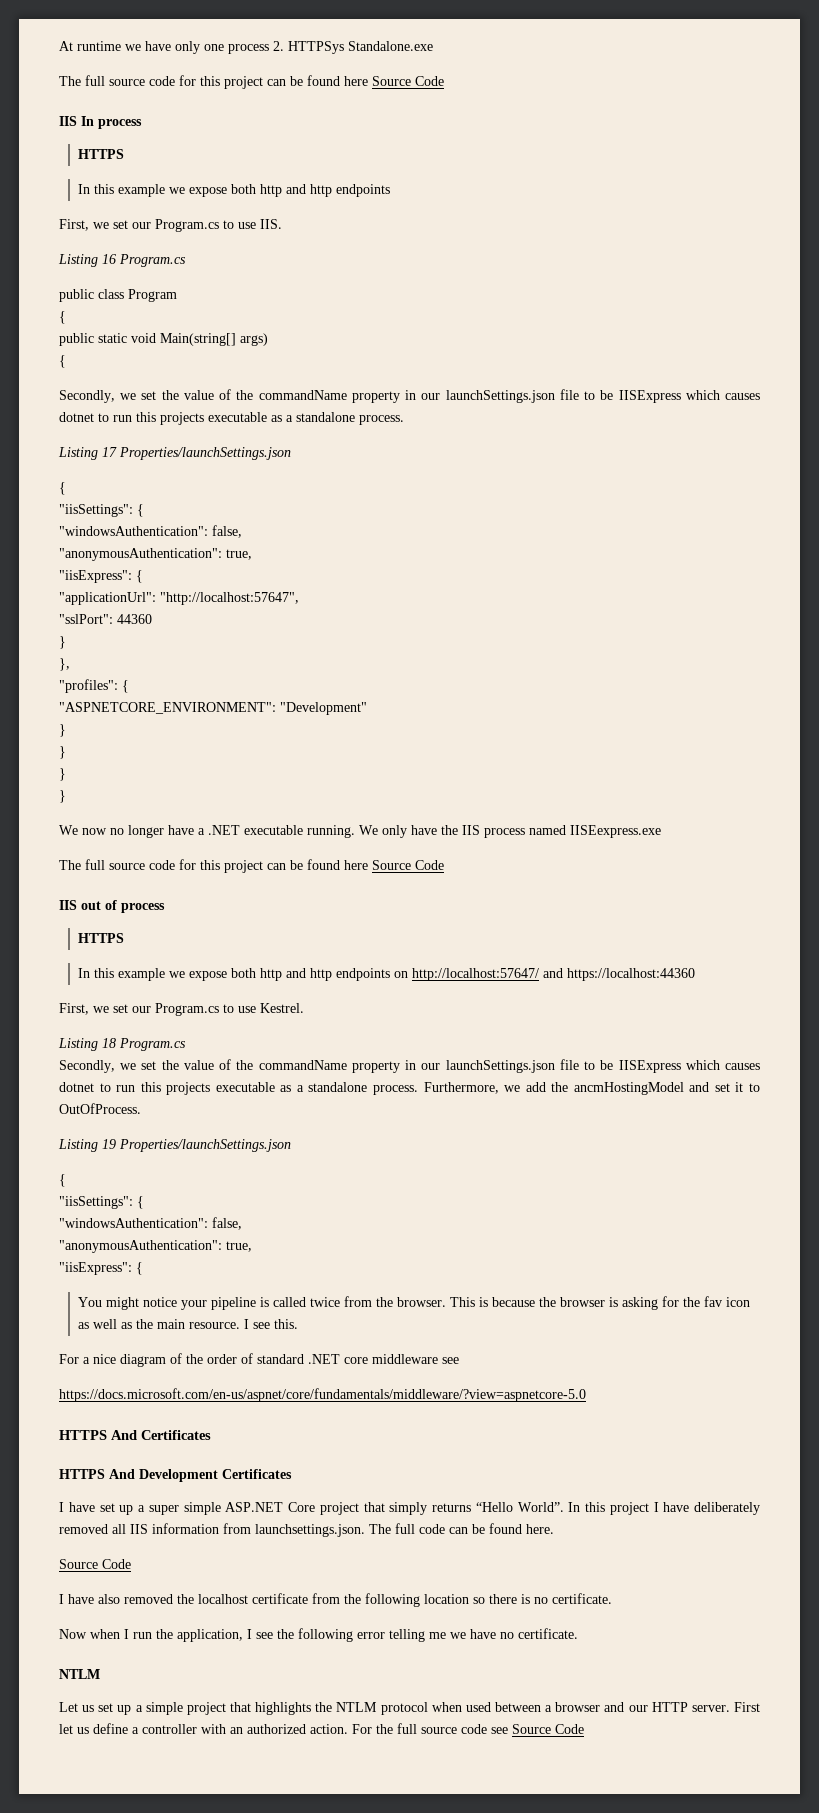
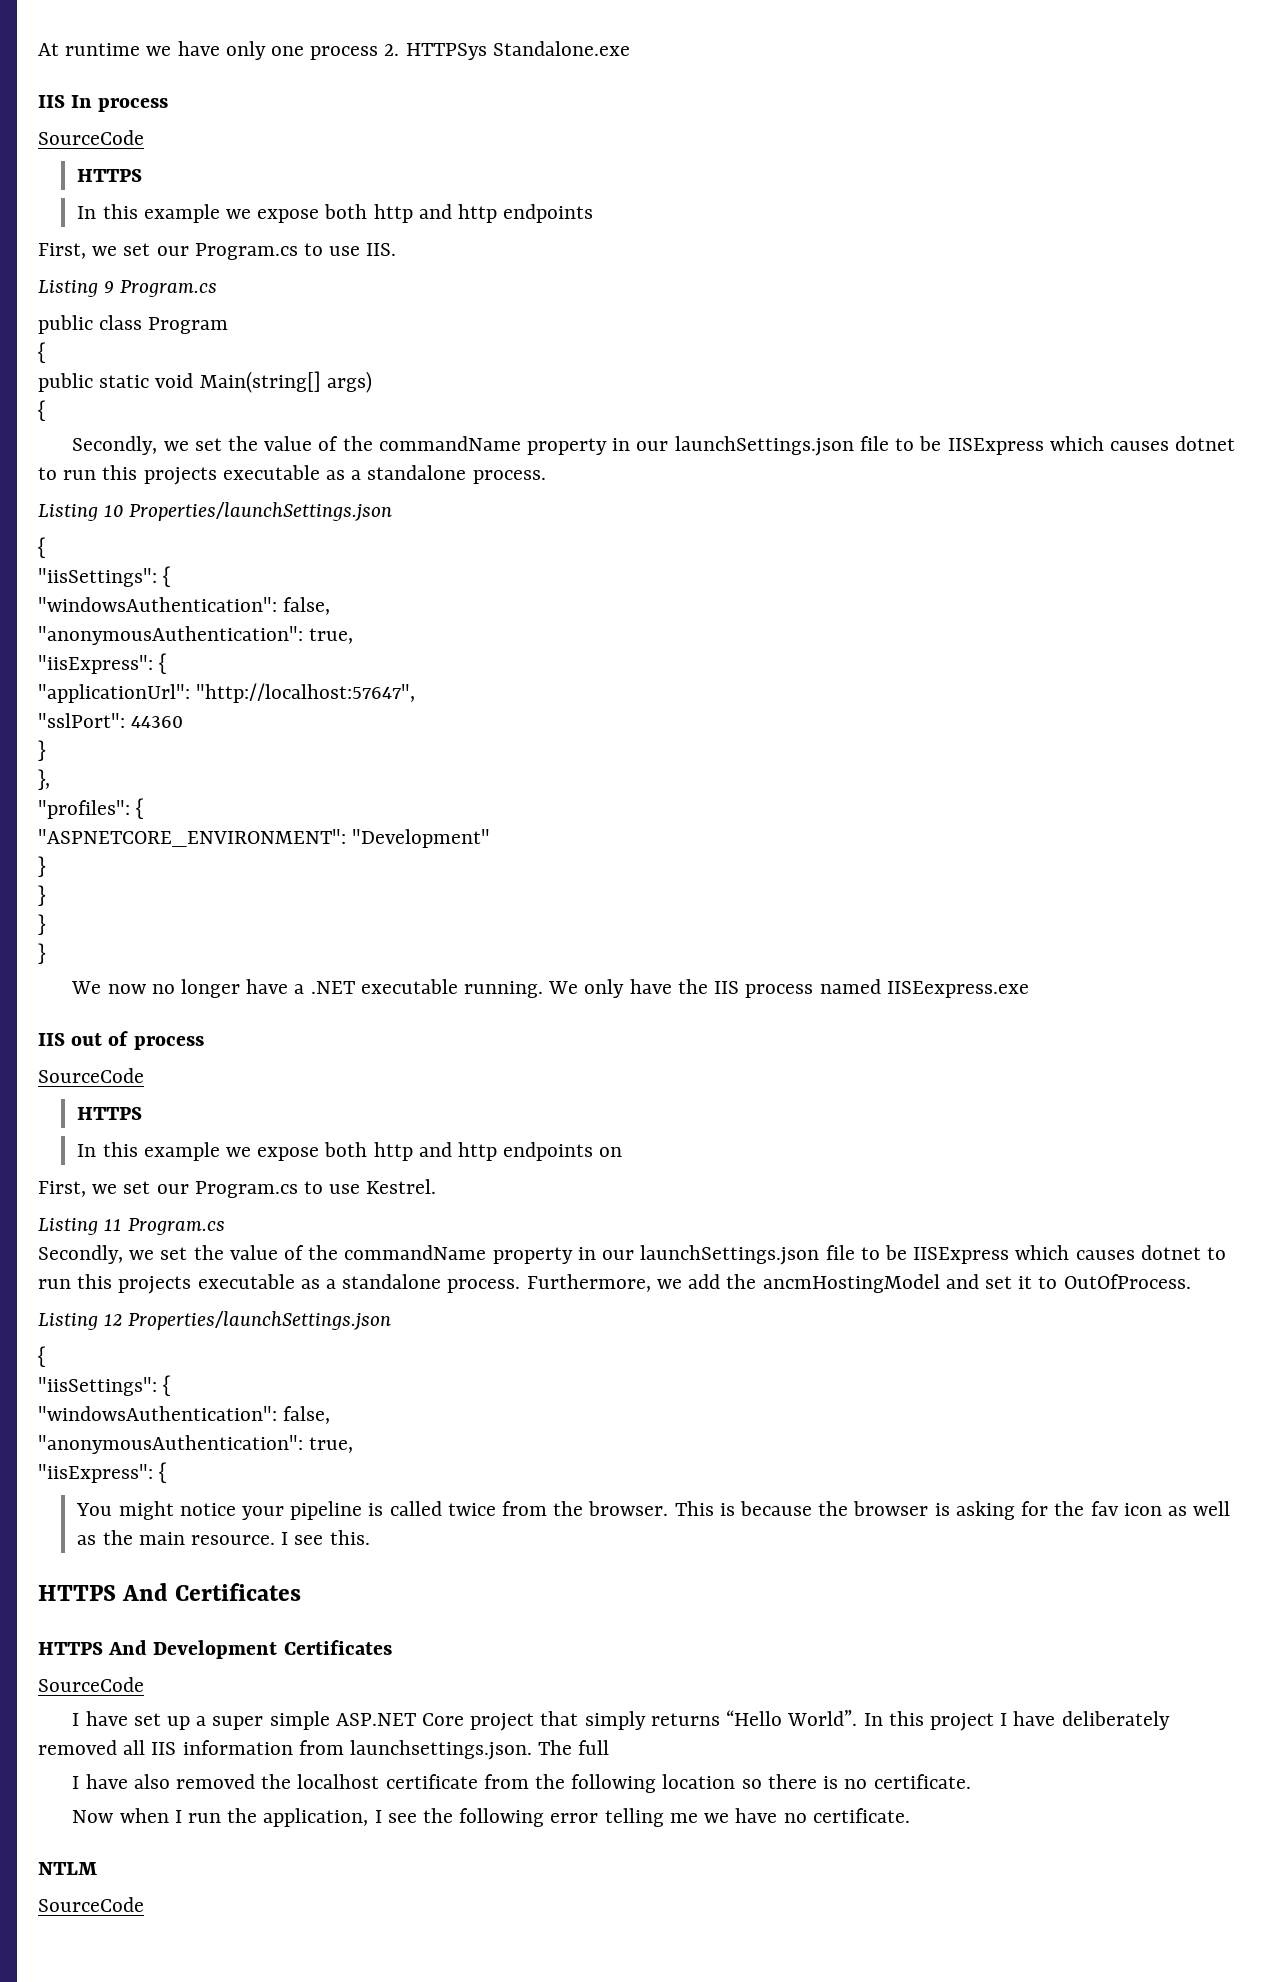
  At runtime we have only one process 2. HTTPSys Standalone.exe
- The full source code for this project can be found here Source Code
  IIS In process
+ SourceCode
- Listing 16 Program.cs
+ Listing 9 Program.cs
- Listing 17 Properties/launchSettings.json
+ Listing 10 Properties/launchSettings.json
  We only have the IIS process named IISEexpress.exe
- The full source code for this project can be found here Source Code
  IIS out of process
+ SourceCode
- In this example we expose both http and http endpoints on http://localhost:57647/ and https://localhost:44360
+ In this example we expose both http and http endpoints on
- Listing 18 Program.cs
+ Listing 11 Program.cs
- Listing 19 Properties/launchSettings.json
+ Listing 12 Properties/launchSettings.json
- For a nice diagram of the order of standard .NET core middleware see
- https://docs.microsoft.com/en-us/aspnet/core/fundamentals/middleware/?view=aspnetcore-5.0
  HTTPS And Development Certificates
+ SourceCode
- In this project I have deliberately removed all IIS information from launchsettings.json. The full code can be found here.
- Source Code
+ In this project I have deliberately removed all IIS information from launchsettings.json. The full
  Now when I run the application, I see the following error telling me we have no certificate.
  NTLM
- Let us set up a simple project that highlights the NTLM protocol when used between a browser and our HTTP server. First let us define a controller with an authorized action. For the full source code see Source Code
+ SourceCode

